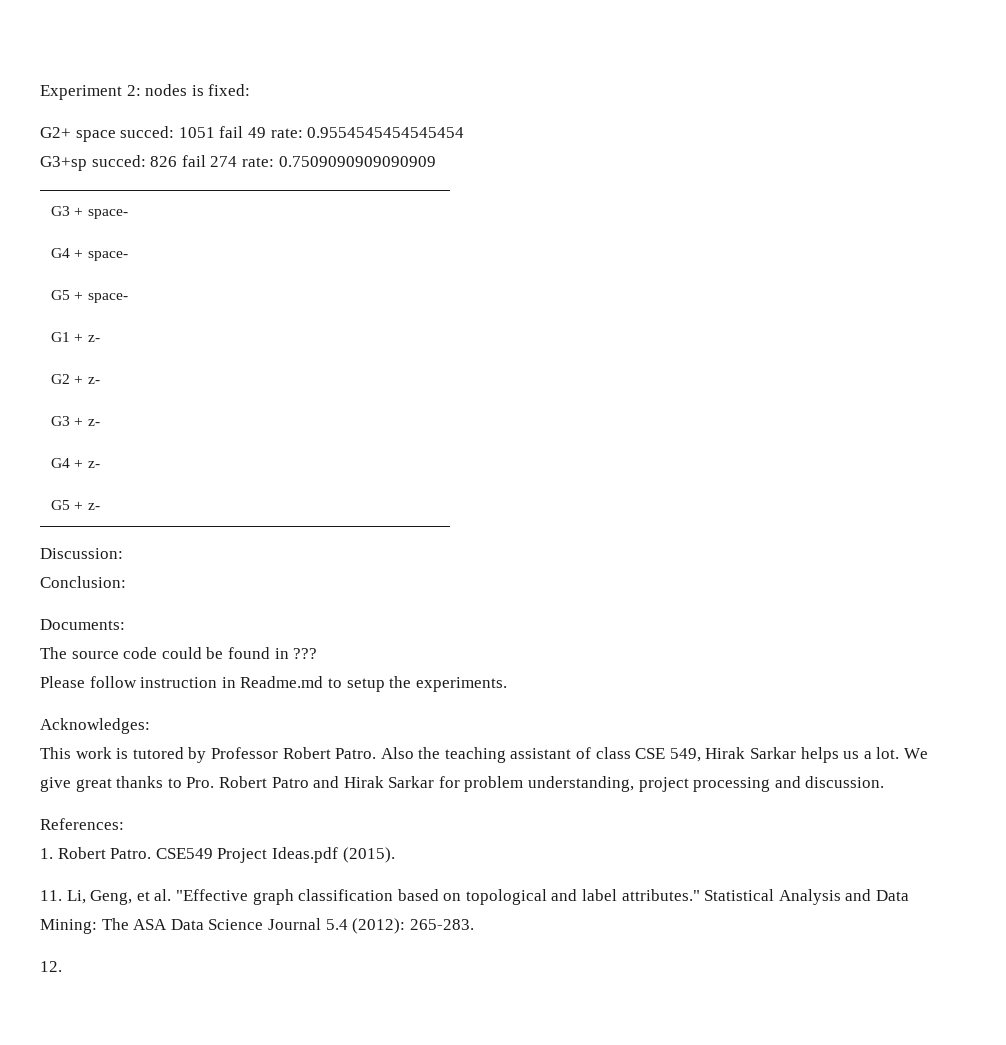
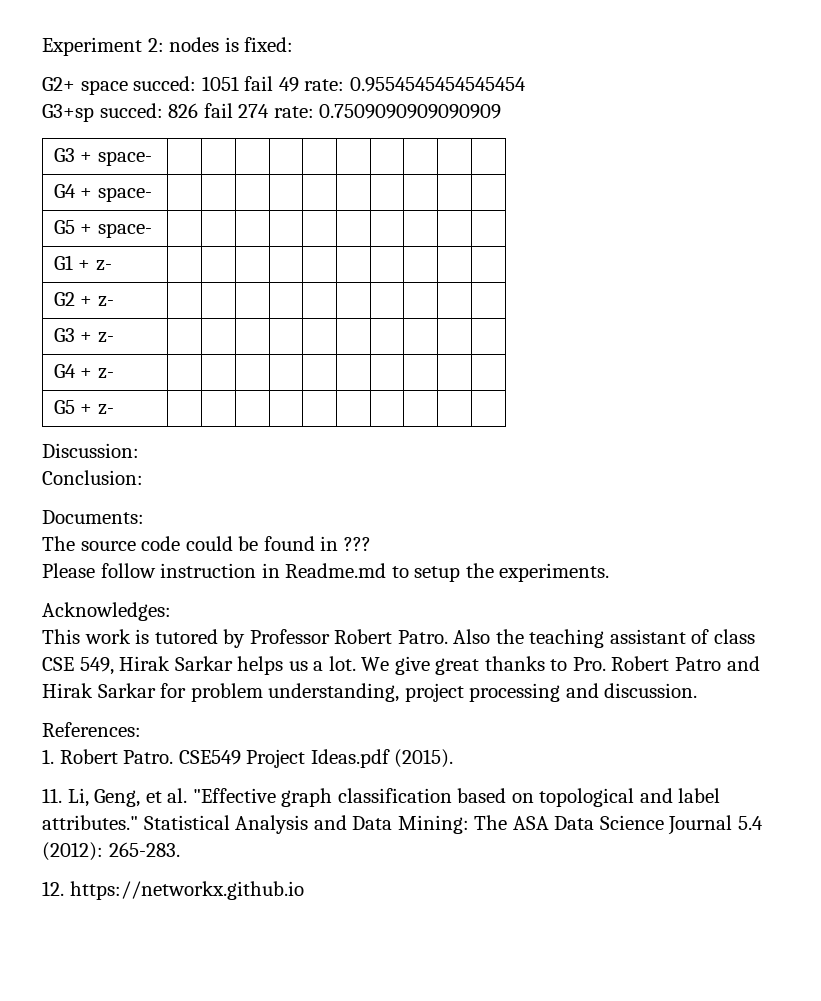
- 12.
+ 12. https://networkx.github.io

